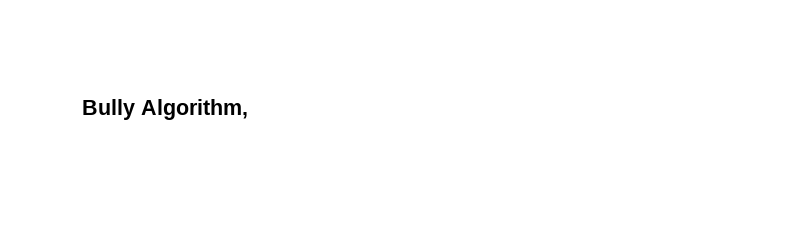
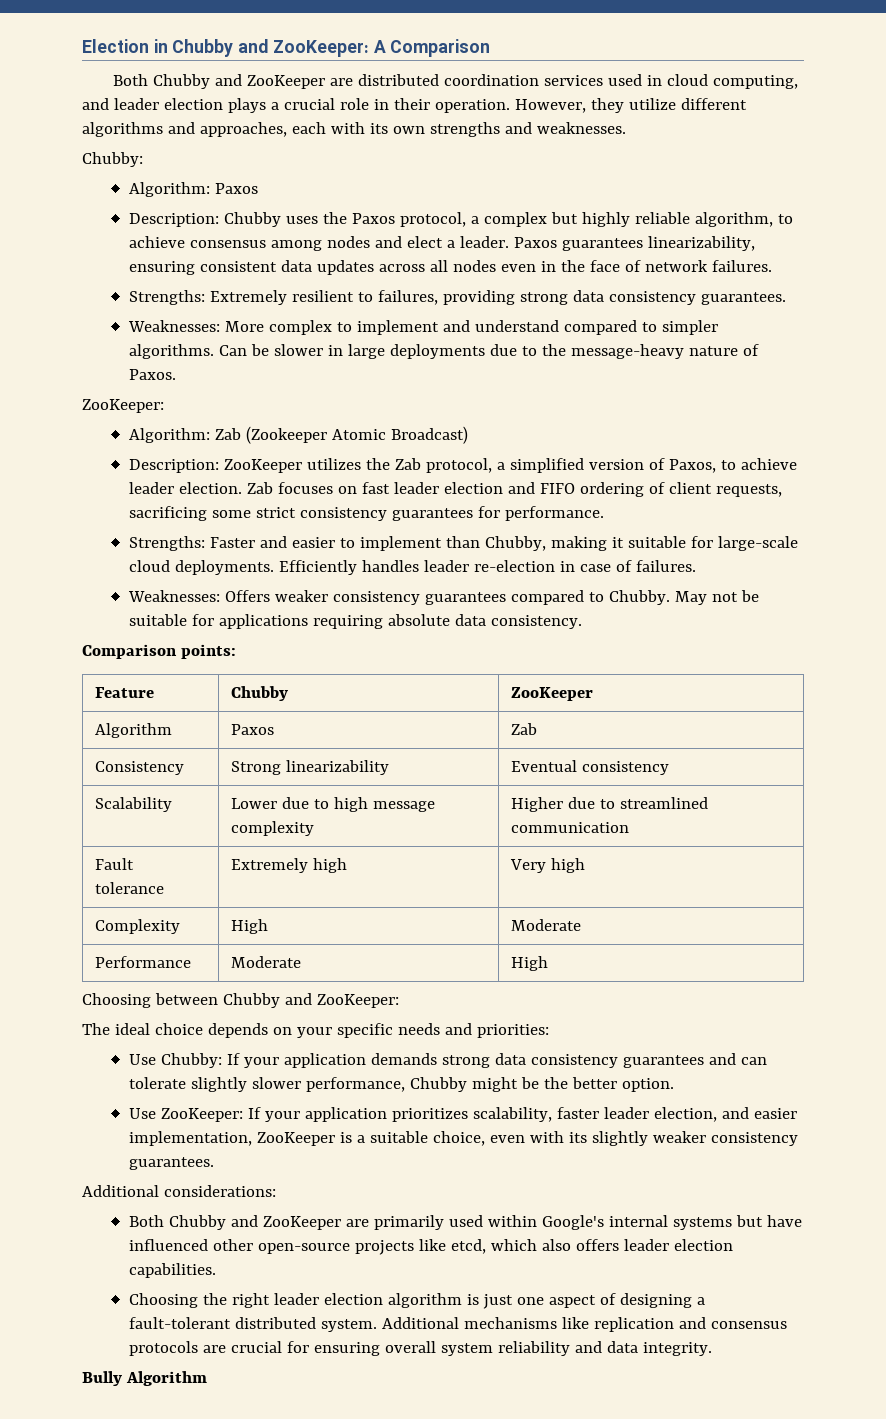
- Bully Algorithm,
+ Election in Chubby and ZooKeeper: A Comparison
+ Both Chubby and ZooKeeper are distributed coordination services used in cloud computing, and leader election plays a crucial role in their operation. However, they utilize different algorithms and approaches, each with its own strengths and weaknesses.
+ Chubby:
+ Algorithm: Paxos
+ Description: Chubby uses the Paxos protocol, a complex but highly reliable algorithm, to achieve consensus among nodes and elect a leader. Paxos guarantees linearizability, ensuring consistent data updates across all nodes even in the face of network failures.
+ Strengths: Extremely resilient to failures, providing strong data consistency guarantees.
+ Weaknesses: More complex to implement and understand compared to simpler algorithms. Can be slower in large deployments due to the message-heavy nature of Paxos.
+ ZooKeeper:
+ Algorithm: Zab (Zookeeper Atomic Broadcast)
+ Description: ZooKeeper utilizes the Zab protocol, a simplified version of Paxos, to achieve leader election. Zab focuses on fast leader election and FIFO ordering of client requests, sacrificing some strict consistency guarantees for performance.
+ Strengths: Faster and easier to implement than Chubby, making it suitable for large-scale cloud deployments. Efficiently handles leader re-election in case of failures.
+ Weaknesses: Offers weaker consistency guarantees compared to Chubby. May not be suitable for applications requiring absolute data consistency.
+ Comparison points:
+ Feature | Chubby | ZooKeeper
+ Algorithm | Paxos | Zab
+ Consistency | Strong linearizability | Eventual consistency
+ Scalability | Lower due to high message complexity | Higher due to streamlined communication
+ Fault tolerance | Extremely high | Very high
+ Complexity | High | Moderate
+ Performance | Moderate | High
+ Choosing between Chubby and ZooKeeper:
+ The ideal choice depends on your specific needs and priorities:
+ Use Chubby: If your application demands strong data consistency guarantees and can tolerate slightly slower performance, Chubby might be the better option.
+ Use ZooKeeper: If your application prioritizes scalability, faster leader election, and easier implementation, ZooKeeper is a suitable choice, even with its slightly weaker consistency guarantees.
+ Additional considerations:
+ Both Chubby and ZooKeeper are primarily used within Google's internal systems but have influenced other open-source projects like etcd, which also offers leader election capabilities.
+ Choosing the right leader election algorithm is just one aspect of designing a fault-tolerant distributed system. Additional mechanisms like replication and consensus protocols are crucial for ensuring overall system reliability and data integrity.
+ Bully Algorithm

